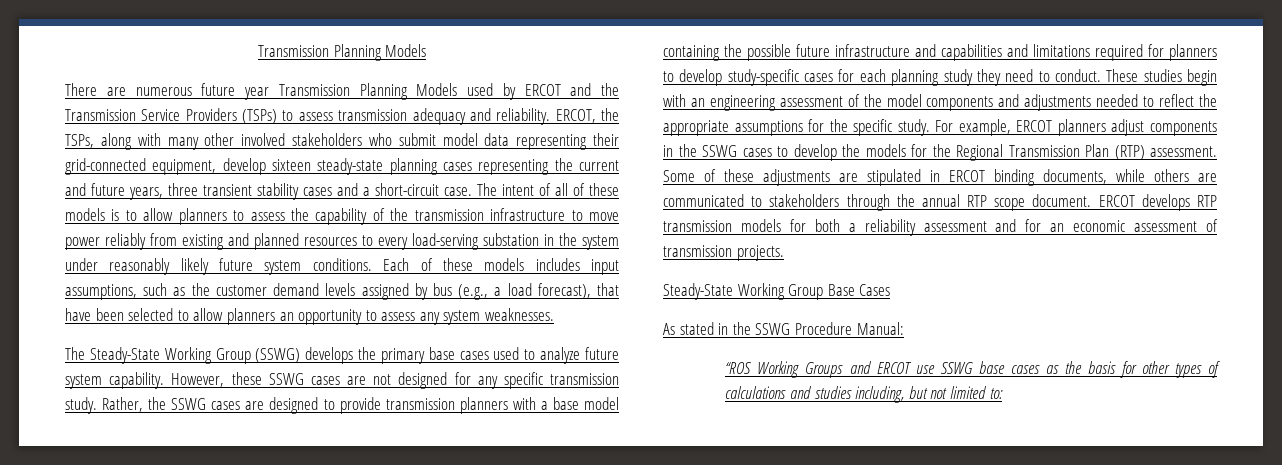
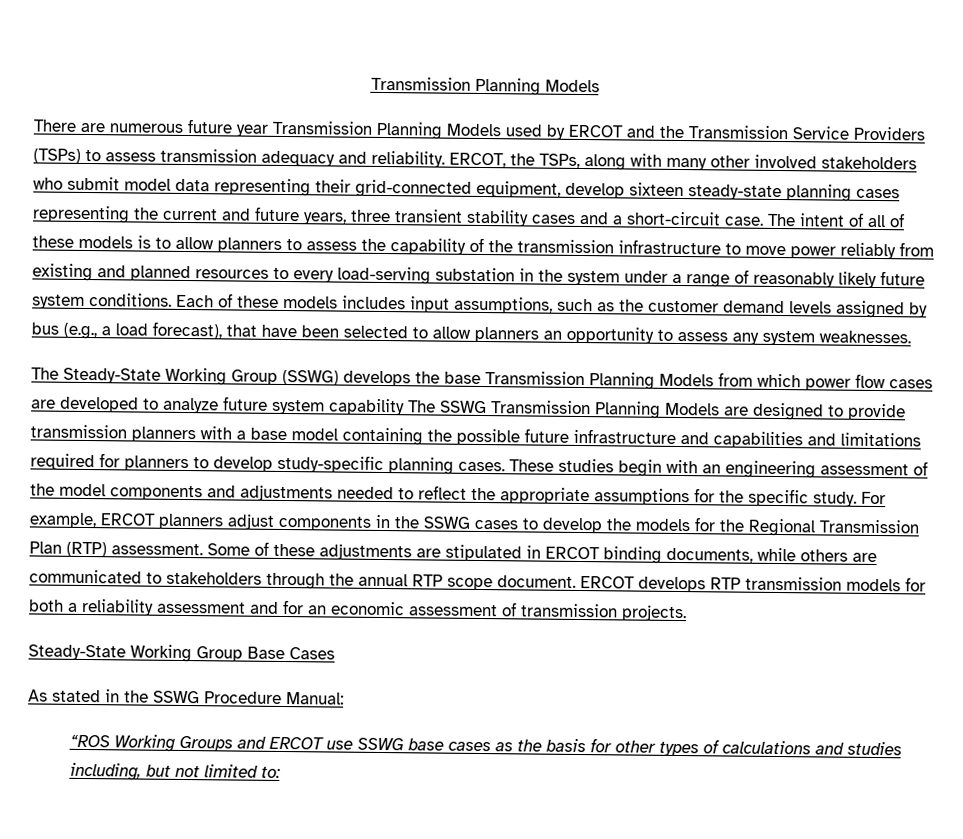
- The intent of all of these models is to allow planners to assess the capability of the transmission infrastructure to move power reliably from existing and planned resources to every load-serving substation in the system under reasonably likely future system conditions.
+ The intent of all of these models is to allow planners to assess the capability of the transmission infrastructure to move power reliably from existing and planned resources to every load-serving substation in the system under a range of reasonably likely future system conditions.
- The Steady-State Working Group (SSWG) develops the primary base cases used to analyze future system capability. However, these SSWG cases are not designed for any specific transmission study. Rather, the SSWG cases are designed to provide transmission planners with a base model containing the possible future infrastructure and capabilities and limitations required for planners to develop study-specific cases for each planning study they need to conduct.
+ The Steady-State Working Group (SSWG) develops the base Transmission Planning Models from which power flow cases are developed to analyze future system capability The SSWG Transmission Planning Models are designed to provide transmission planners with a base model containing the possible future infrastructure and capabilities and limitations required for planners to develop study-specific planning cases.

